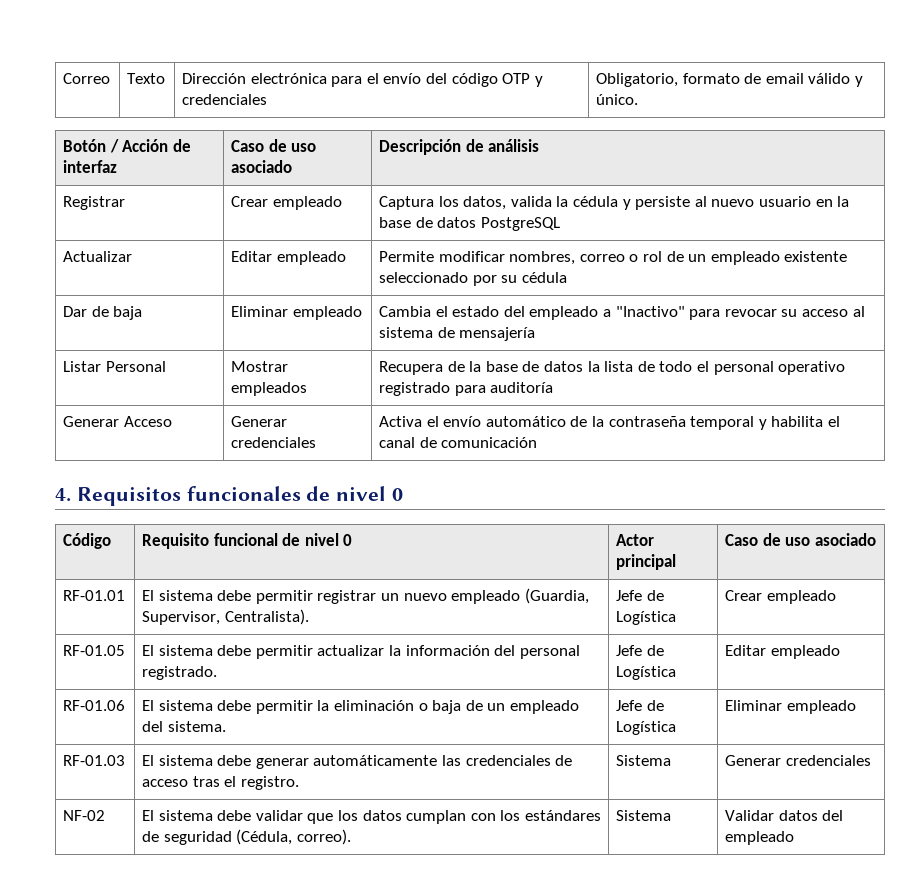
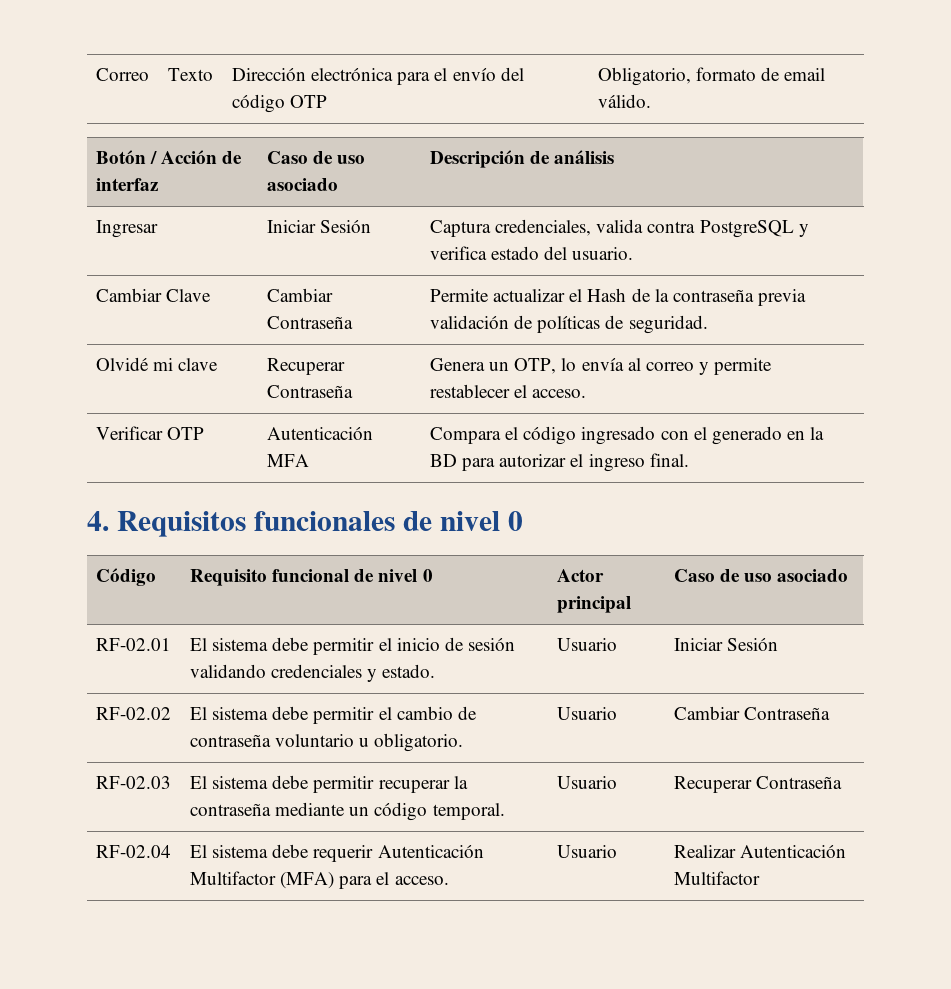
- Correo | Texto | Dirección electrónica para el envío del código OTP y credenciales | Obligatorio, formato de email válido y único.
+ Correo | Texto | Dirección electrónica para el envío del código OTP | Obligatorio, formato de email válido.
- Registrar | Crear empleado | Captura los datos, valida la cédula y persiste al nuevo usuario en la base de datos PostgreSQL
- Actualizar | Editar empleado | Permite modificar nombres, correo o rol de un empleado existente seleccionado por su cédula
- Dar de baja | Eliminar empleado | Cambia el estado del empleado a "Inactivo" para revocar su acceso al sistema de mensajería
- Listar Personal | Mostrar empleados | Recupera de la base de datos la lista de todo el personal operativo registrado para auditoría
- Generar Acceso | Generar credenciales | Activa el envío automático de la contraseña temporal y habilita el canal de comunicación
+ Ingresar | Iniciar Sesión | Captura credenciales, valida contra PostgreSQL y verifica estado del usuario.
+ Cambiar Clave | Cambiar Contraseña | Permite actualizar el Hash de la contraseña previa validación de políticas de seguridad.
+ Olvidé mi clave | Recuperar Contraseña | Genera un OTP, lo envía al correo y permite restablecer el acceso.
+ Verificar OTP | Autenticación MFA | Compara el código ingresado con el generado en la BD para autorizar el ingreso final.
- RF-01.01 | El sistema debe permitir registrar un nuevo empleado (Guardia, Supervisor, Centralista). | Jefe de Logística | Crear empleado
- RF-01.05 | El sistema debe permitir actualizar la información del personal registrado. | Jefe de Logística | Editar empleado
- RF-01.06 | El sistema debe permitir la eliminación o baja de un empleado del sistema. | Jefe de Logística | Eliminar empleado
- RF-01.03 | El sistema debe generar automáticamente las credenciales de acceso tras el registro. | Sistema | Generar credenciales
- NF-02 | El sistema debe validar que los datos cumplan con los estándares de seguridad (Cédula, correo). | Sistema | Validar datos del empleado
+ RF-02.01 | El sistema debe permitir el inicio de sesión validando credenciales y estado. | Usuario | Iniciar Sesión
+ RF-02.02 | El sistema debe permitir el cambio de contraseña voluntario u obligatorio. | Usuario | Cambiar Contraseña
+ RF-02.03 | El sistema debe permitir recuperar la contraseña mediante un código temporal. | Usuario | Recuperar Contraseña
+ RF-02.04 | El sistema debe requerir Autenticación Multifactor (MFA) para el acceso. | Usuario | Realizar Autenticación Multifactor

